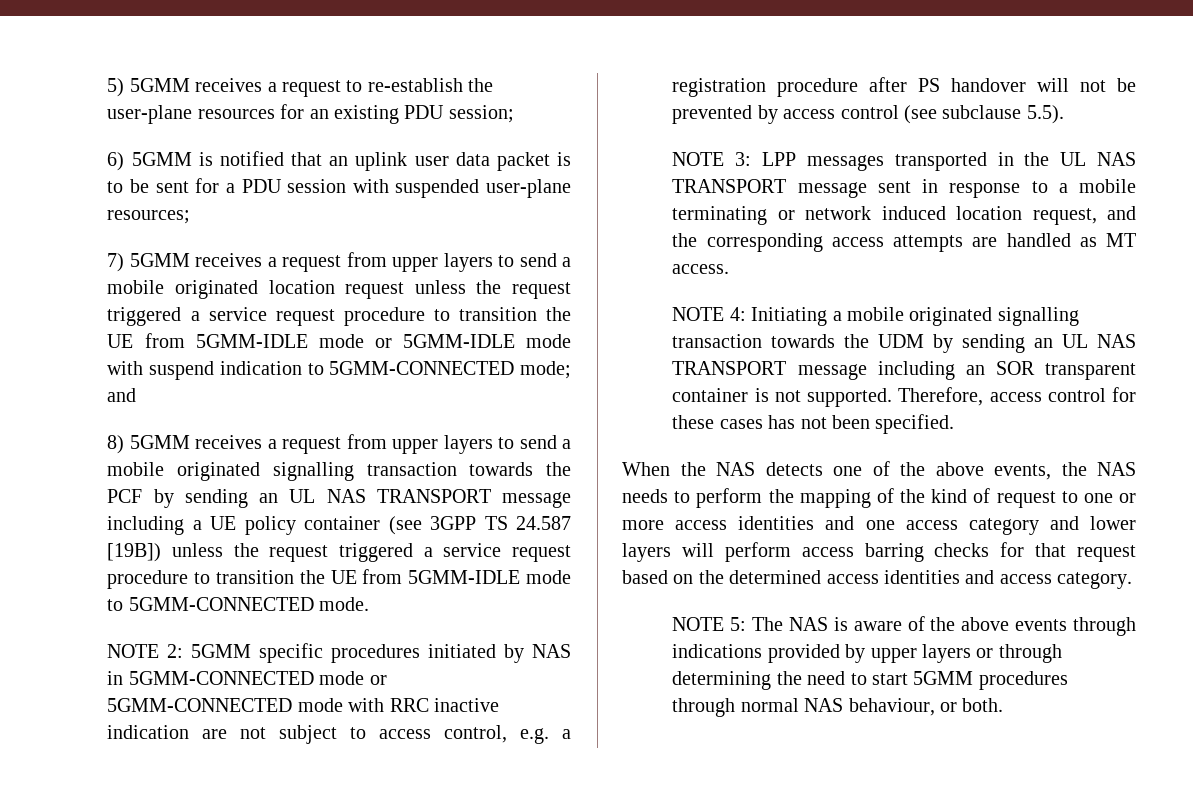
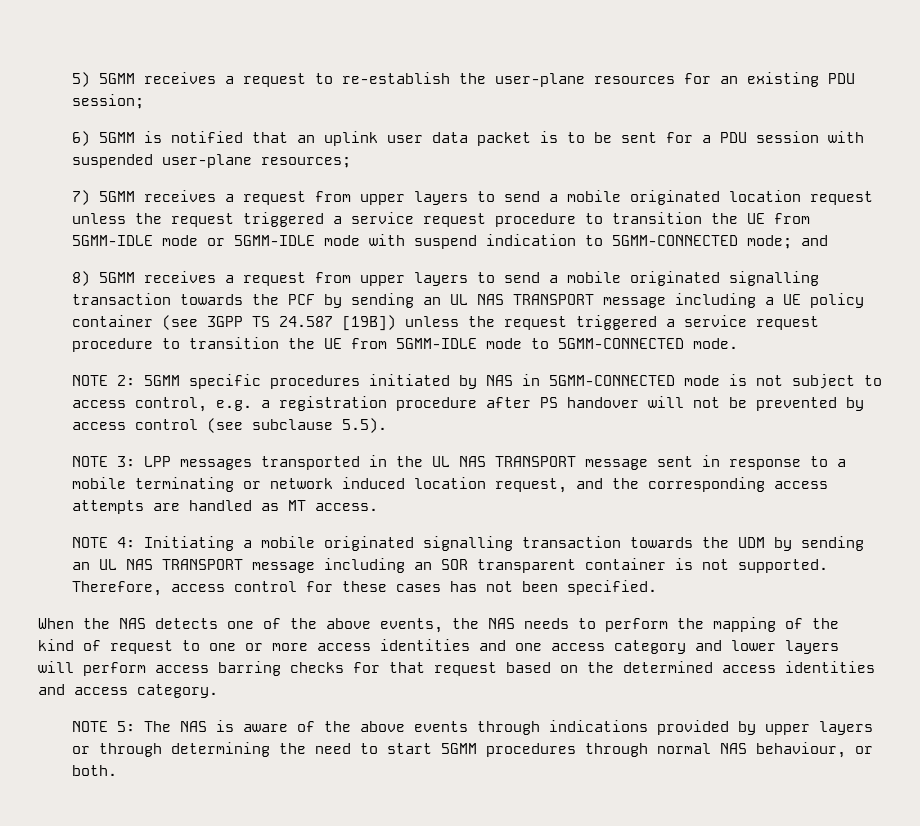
- NOTE 2: 5GMM specific procedures initiated by NAS in 5GMM-CONNECTED mode or 5GMM-CONNECTED mode with RRC inactive indication are not subject to access control, e.g. a registration procedure after PS handover will not be prevented by access control (see subclause 5.5).
+ NOTE 2: 5GMM specific procedures initiated by NAS in 5GMM-CONNECTED mode is not subject to access control, e.g. a registration procedure after PS handover will not be prevented by access control (see subclause 5.5).

